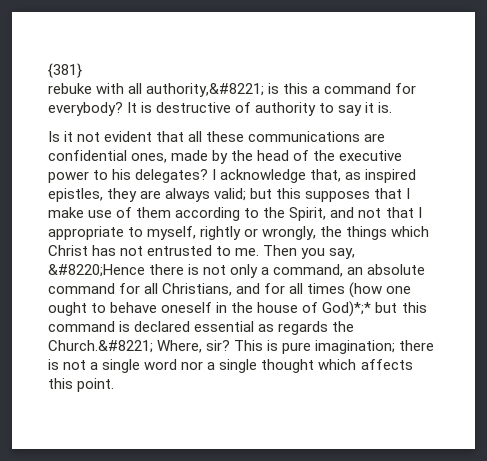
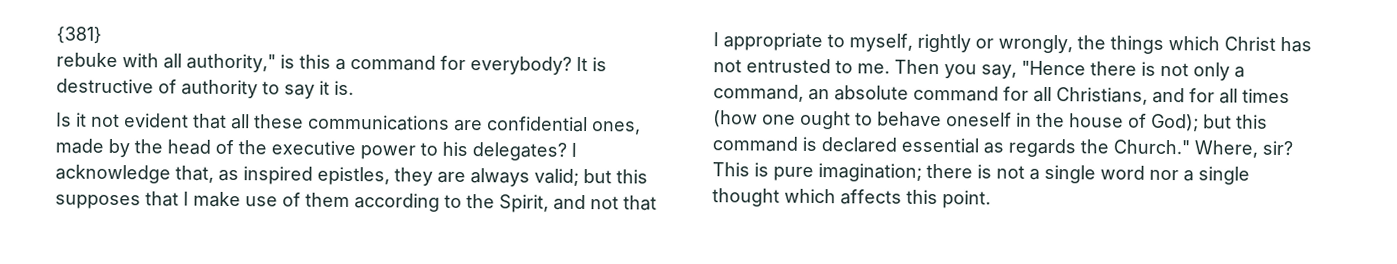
- rebuke with all authority,&#8221; is this a command for everybody?
+ rebuke with all authority," is this a command for everybody?
- Then you say, &#8220;Hence there is not only a command, an absolute command for all Christians, and for all times (how one ought to behave oneself in the house of God)*;* but this command is declared essential as regards the Church.&#8221; Where, sir?
+ Then you say, "Hence there is not only a command, an absolute command for all Christians, and for all times (how one ought to behave oneself in the house of God); but this command is declared essential as regards the Church." Where, sir?

